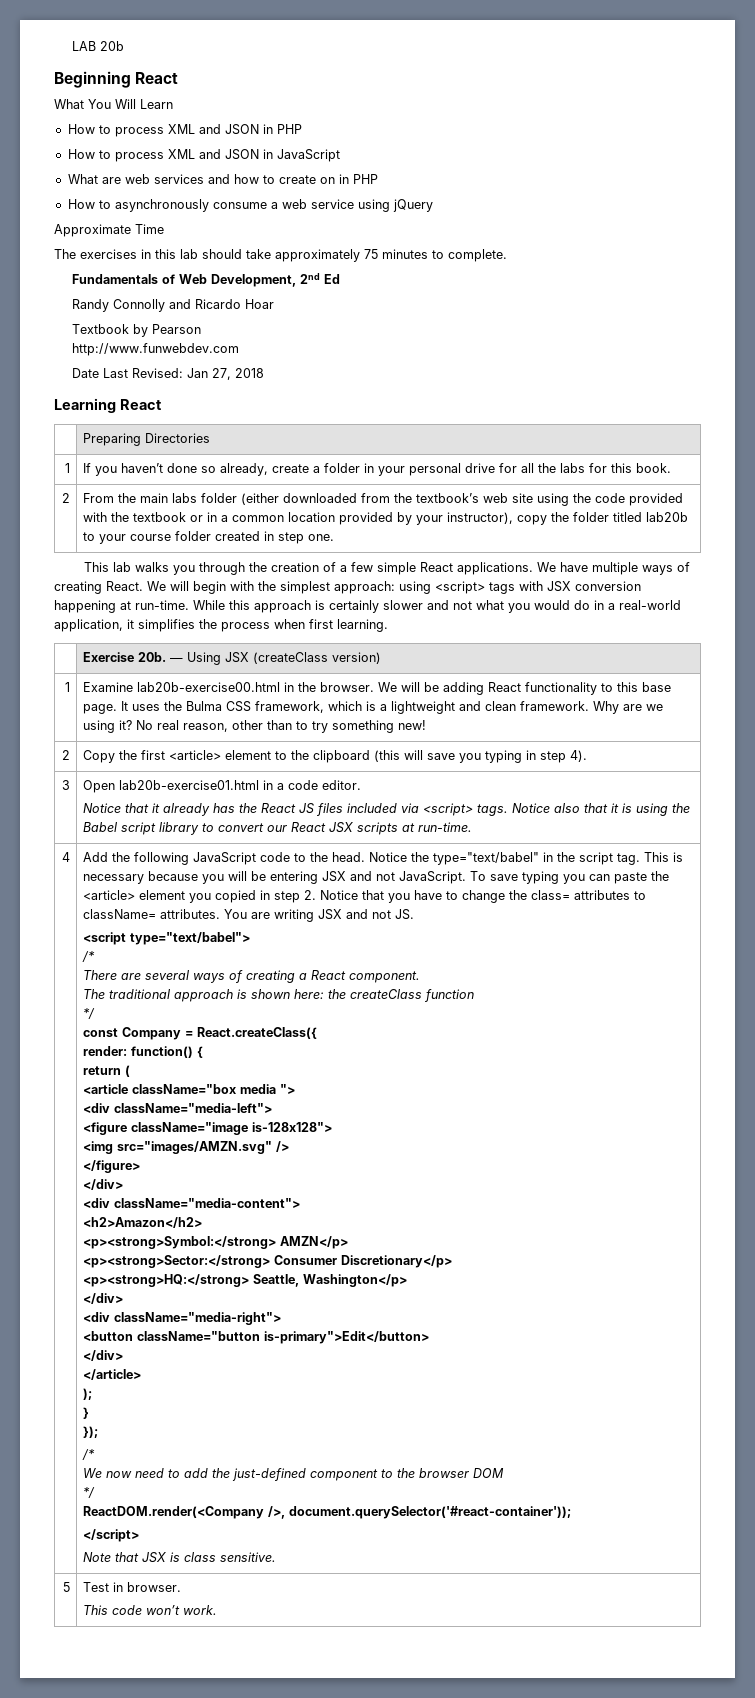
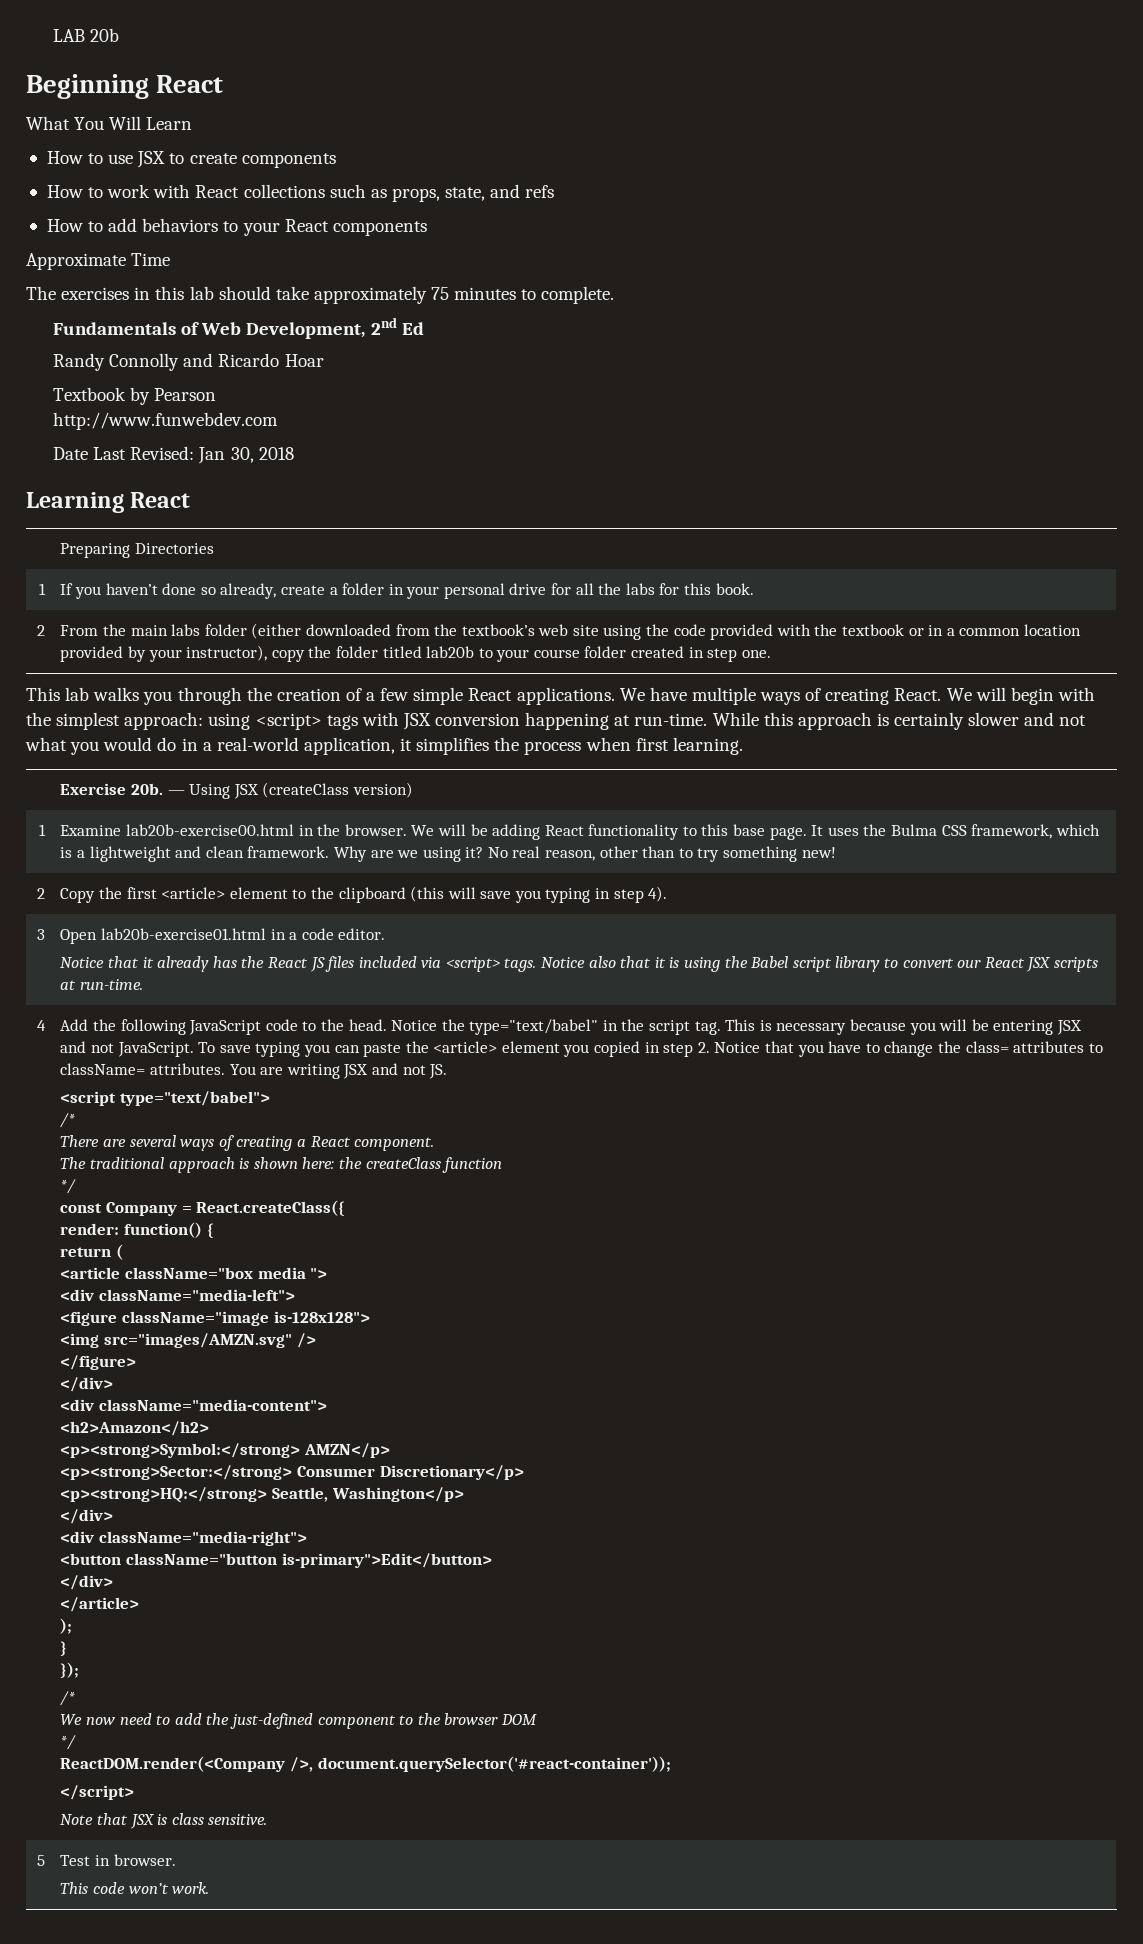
- How to process XML and JSON in PHP
- How to process XML and JSON in JavaScript
- What are web services and how to create on in PHP
- How to asynchronously consume a web service using jQuery
+ How to use JSX to create components
+ How to work with React collections such as props, state, and refs
+ How to add behaviors to your React components
- Date Last Revised: Jan 27, 2018
+ Date Last Revised: Jan 30, 2018

